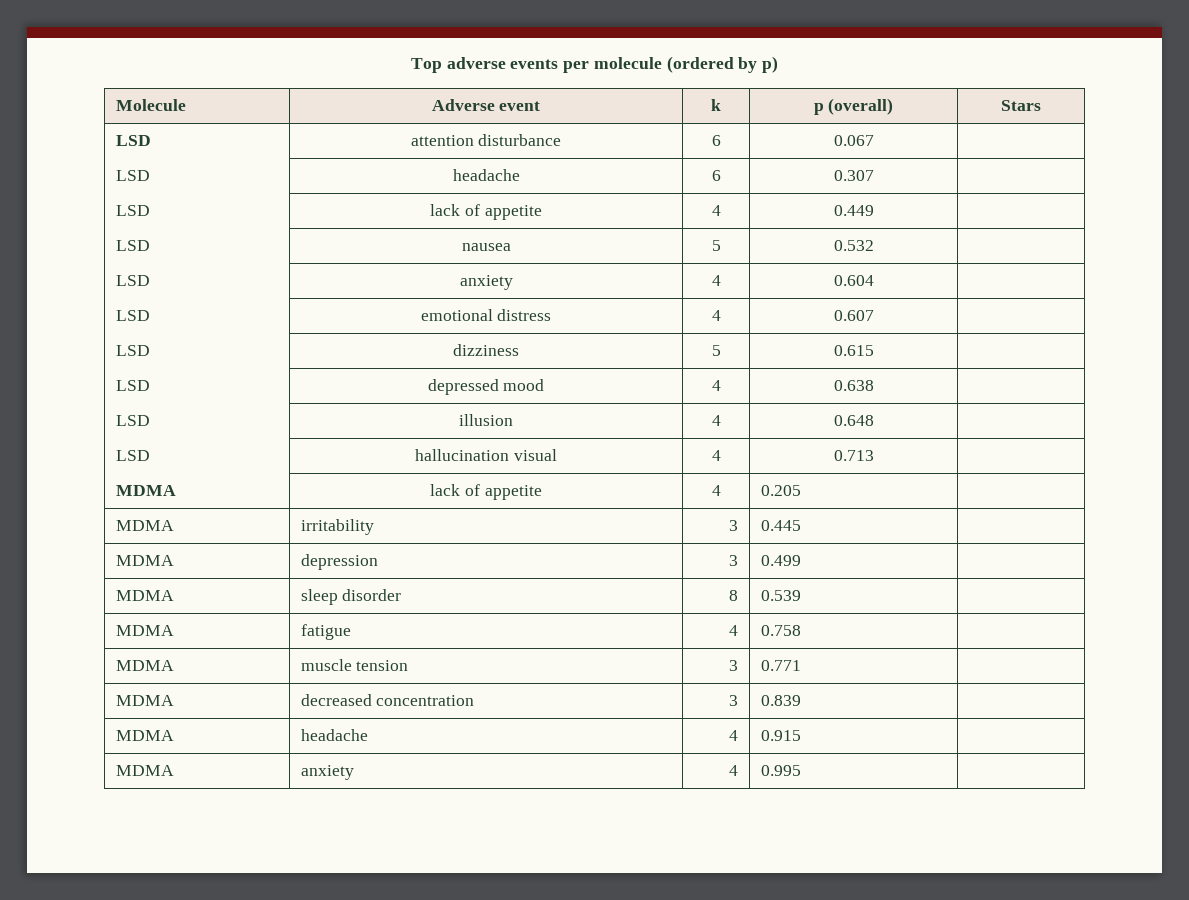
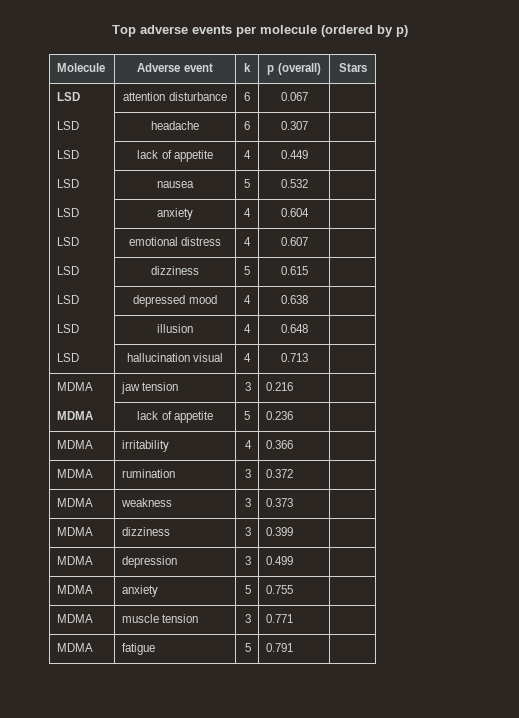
+ MDMA | jaw tension | 3 | 0.216 |
- MDMA | lack of appetite | 4 | 0.205 |
+ MDMA | lack of appetite | 5 | 0.236 |
- MDMA | irritability | 3 | 0.445 |
+ MDMA | irritability | 4 | 0.366 |
+ MDMA | rumination | 3 | 0.372 |
+ MDMA | weakness | 3 | 0.373 |
+ MDMA | dizziness | 3 | 0.399 |
- MDMA | sleep disorder | 8 | 0.539 |
- MDMA | fatigue | 4 | 0.758 |
+ MDMA | anxiety | 5 | 0.755 |
- MDMA | decreased concentration | 3 | 0.839 |
- MDMA | headache | 4 | 0.915 |
- MDMA | anxiety | 4 | 0.995 |
+ MDMA | fatigue | 5 | 0.791 |

